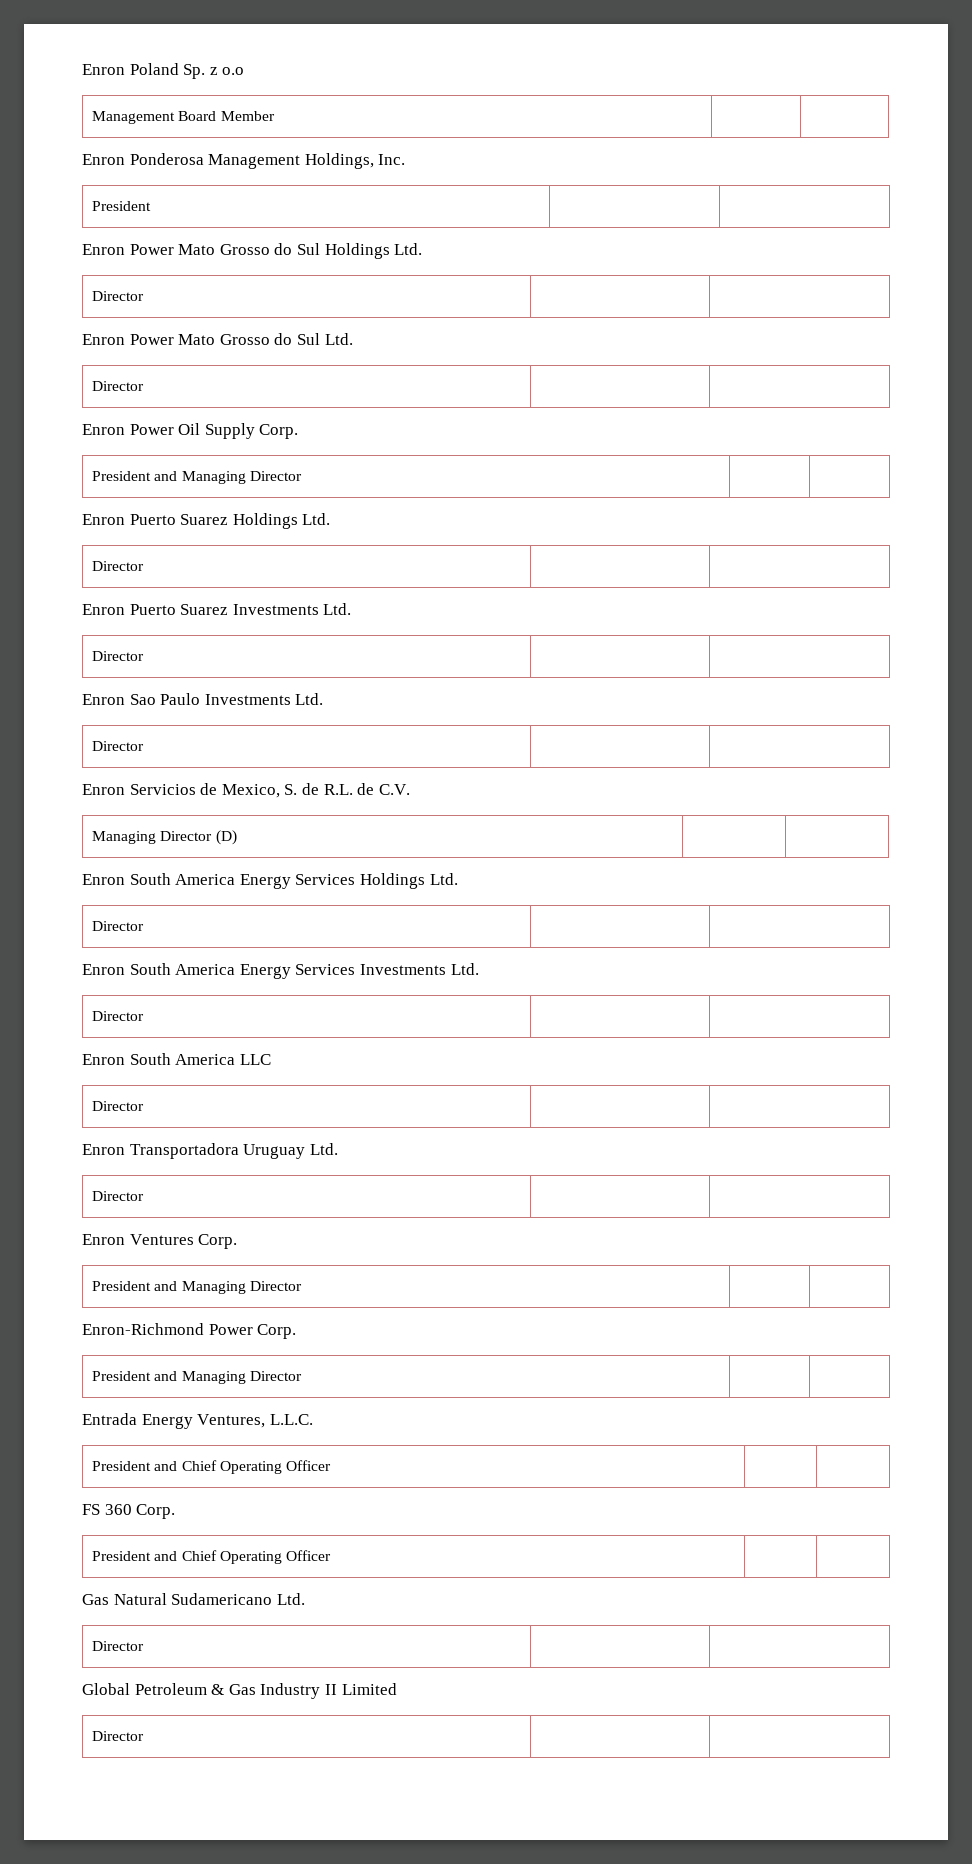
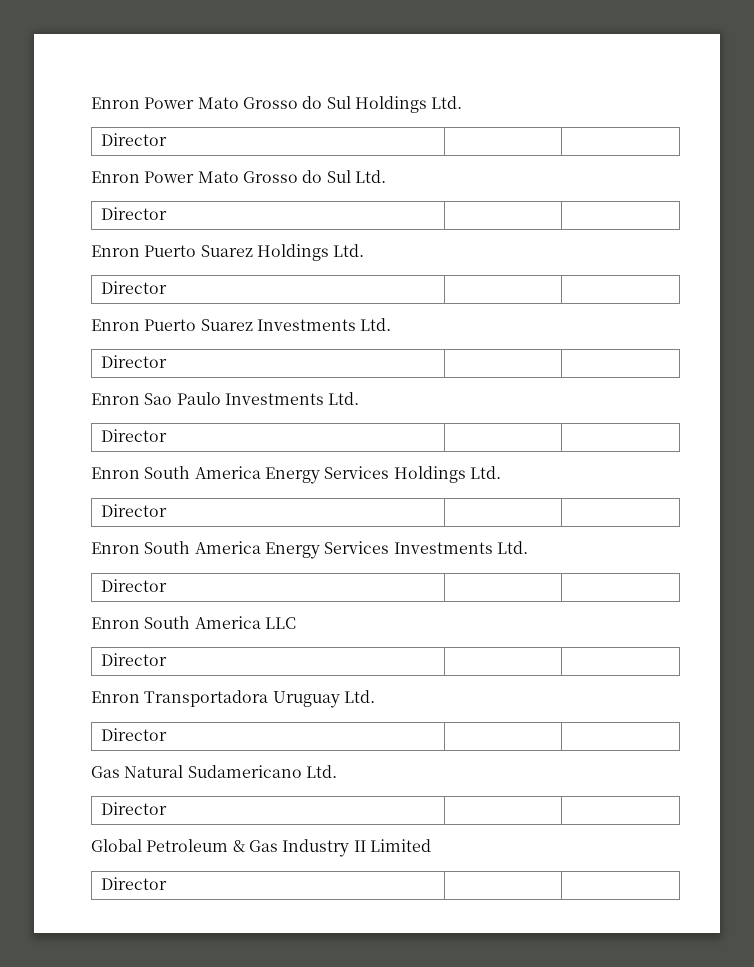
- Enron Poland Sp. z o.o
- Management Board Member | |
- Enron Ponderosa Management Holdings, Inc.
- President | |
- Enron Power Oil Supply Corp.
- President and Managing Director | |
- Enron Servicios de Mexico, S. de R.L. de C.V.
- Managing Director (D) | |
- Enron Ventures Corp.
- President and Managing Director | |
- Enron-Richmond Power Corp.
- President and Managing Director | |
- Entrada Energy Ventures, L.L.C.
- President and Chief Operating Officer | |
- FS 360 Corp.
- President and Chief Operating Officer | |

